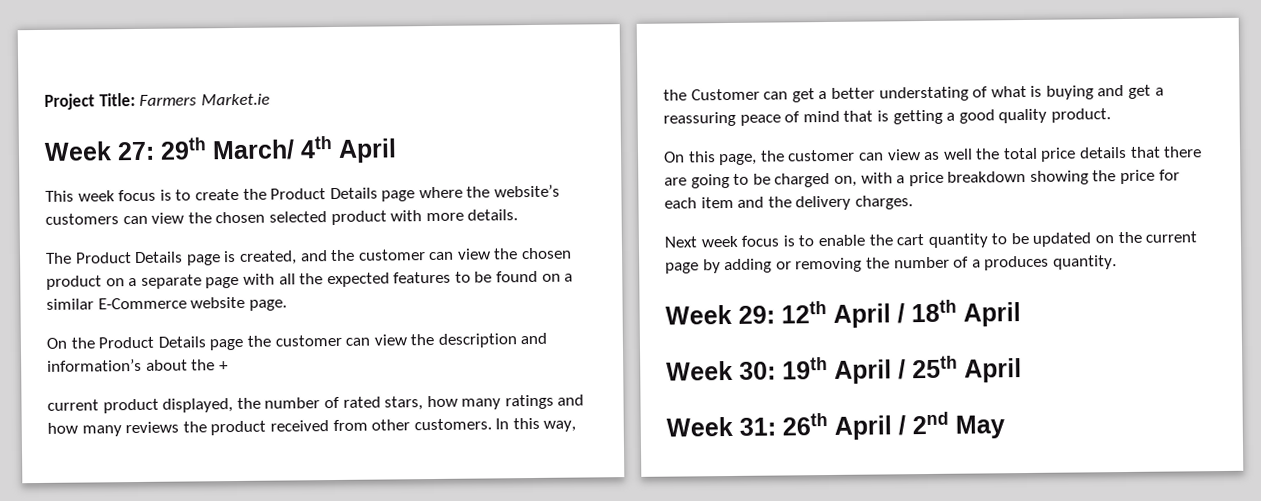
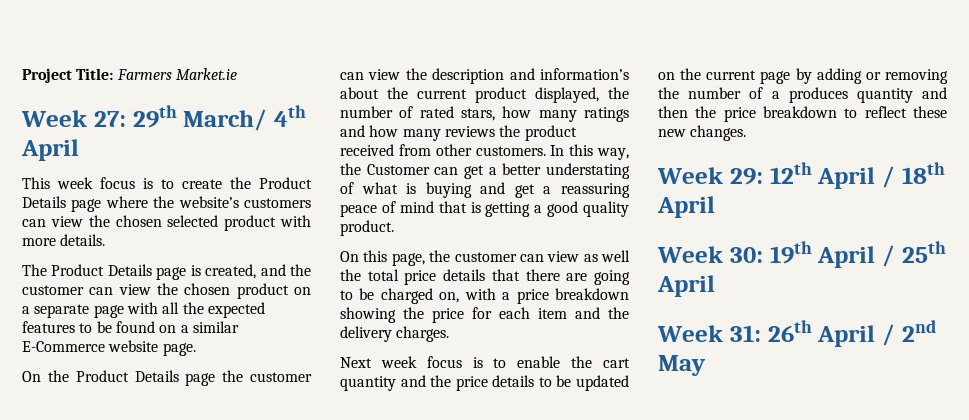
- On the Product Details page the customer can view the description and information’s about the +
- current product displayed, the number of rated stars, how many ratings and how many reviews the product received from other customers.
+ On the Product Details page the customer can view the description and information’s about the current product displayed, the number of rated stars, how many ratings and how many reviews the product received from other customers.
- Next week focus is to enable the cart quantity to be updated on the current page by adding or removing the number of a produces quantity.
+ Next week focus is to enable the cart quantity and the price details to be updated on the current page by adding or removing the number of a produces quantity and then the price breakdown to reflect these new changes.

